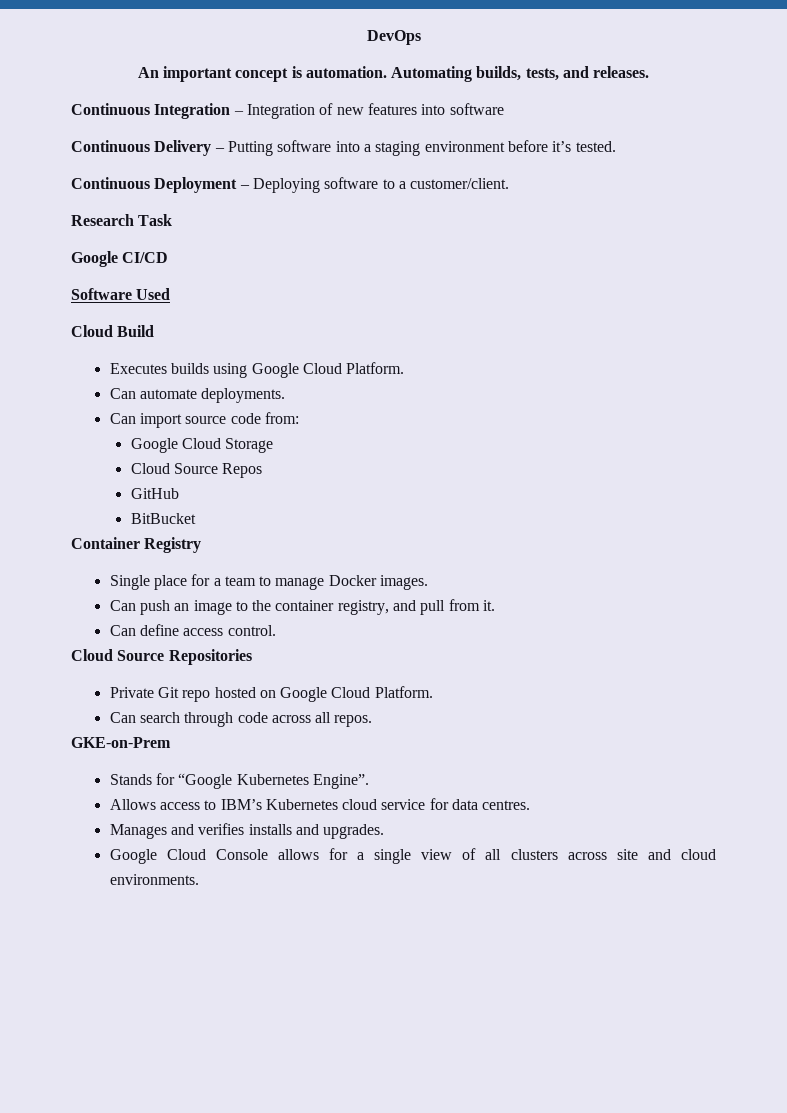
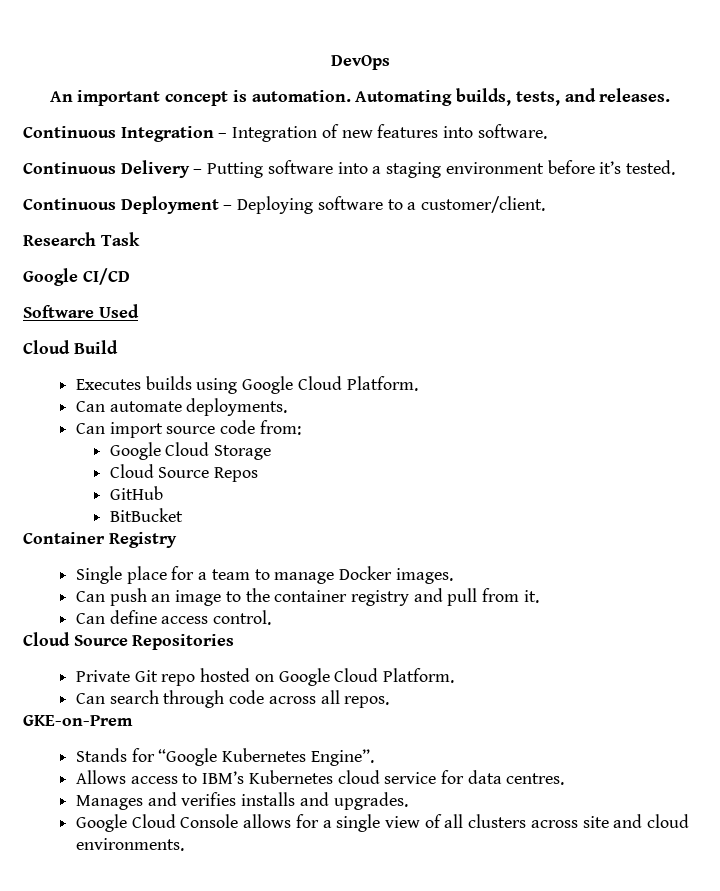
- Continuous Integration – Integration of new features into software
+ Continuous Integration – Integration of new features into software.
- Can push an image to the container registry, and pull from it.
+ Can push an image to the container registry and pull from it.

